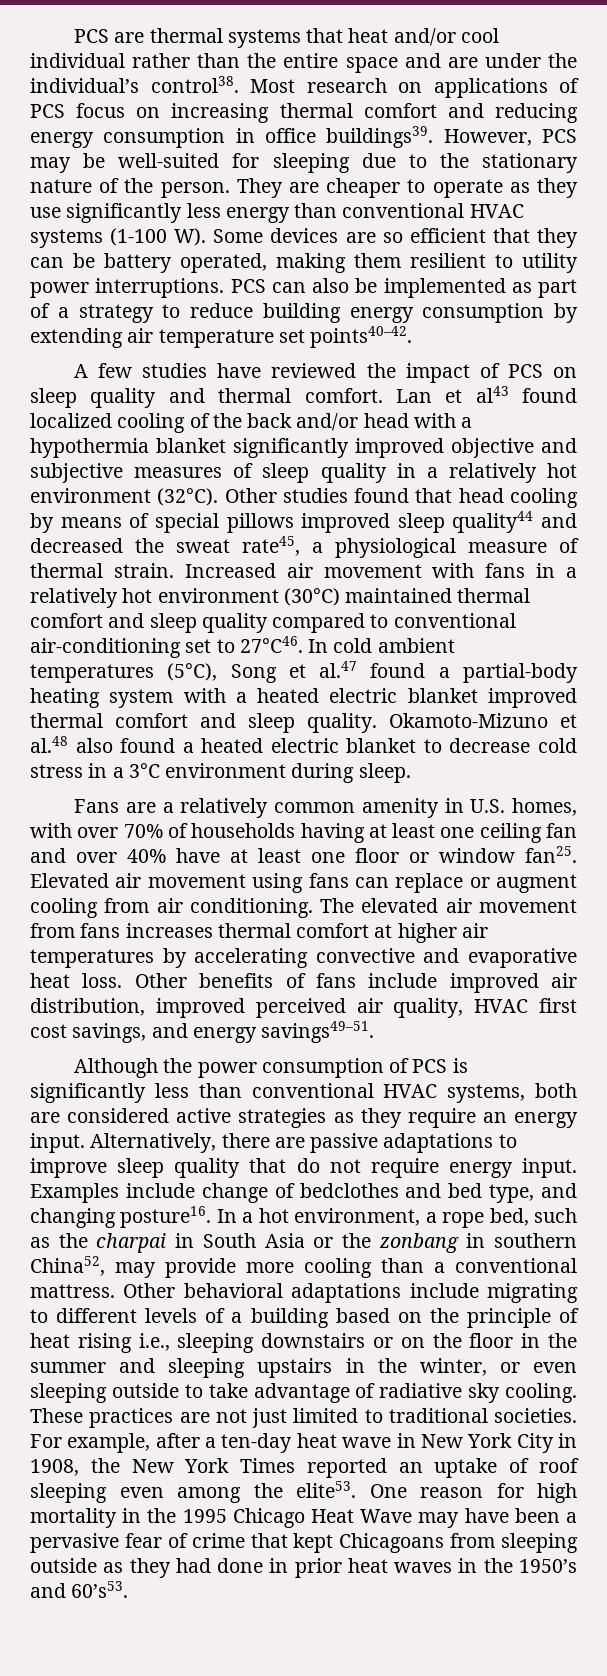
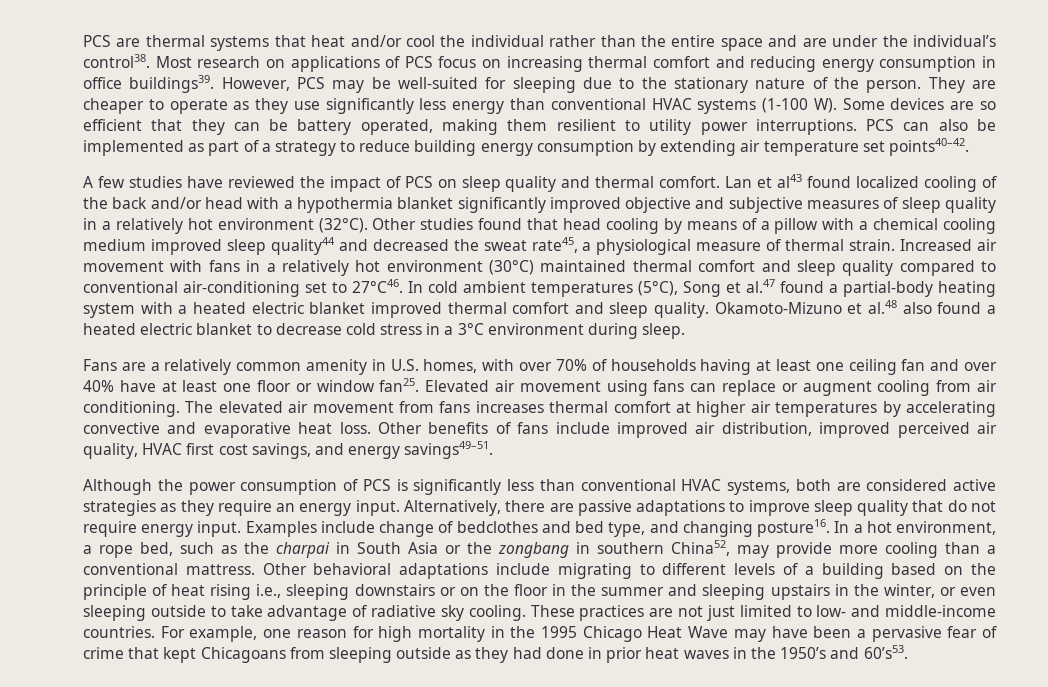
- PCS are thermal systems that heat and/or cool individual rather than the entire space and are under the individual’s control38.
+ PCS are thermal systems that heat and/or cool the individual rather than the entire space and are under the individual’s control38.
- Other studies found that head cooling by means of special pillows improved sleep quality44 and decreased the sweat rate45, a physiological measure of thermal strain.
+ Other studies found that head cooling by means of a pillow with a chemical cooling medium improved sleep quality44 and decreased the sweat rate45, a physiological measure of thermal strain.
- In a hot environment, a rope bed, such as the charpai in South Asia or the zonbang in southern China52, may provide more cooling than a conventional mattress.
+ In a hot environment, a rope bed, such as the charpai in South Asia or the zongbang in southern China52, may provide more cooling than a conventional mattress.
- These practices are not just limited to traditional societies. For example, after a ten-day heat wave in New York City in 1908, the New York Times reported an uptake of roof sleeping even among the elite53. One reason for high mortality in the 1995 Chicago Heat Wave may have been a pervasive fear of crime that kept Chicagoans from sleeping outside as they had done in prior heat waves in the 1950’s and 60’s53.
+ These practices are not just limited to low- and middle-income countries. For example, one reason for high mortality in the 1995 Chicago Heat Wave may have been a pervasive fear of crime that kept Chicagoans from sleeping outside as they had done in prior heat waves in the 1950’s and 60’s53.

